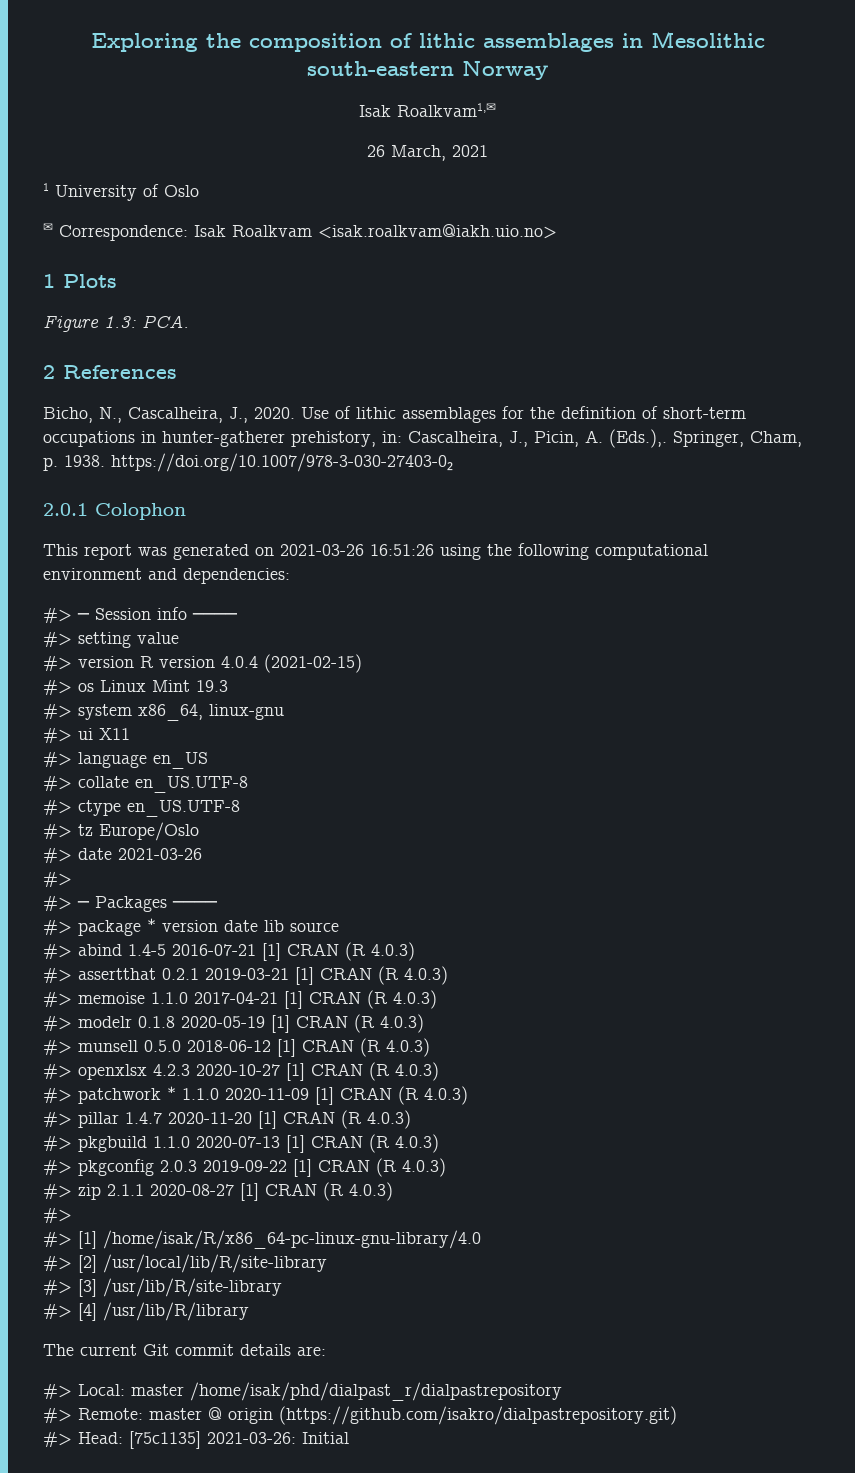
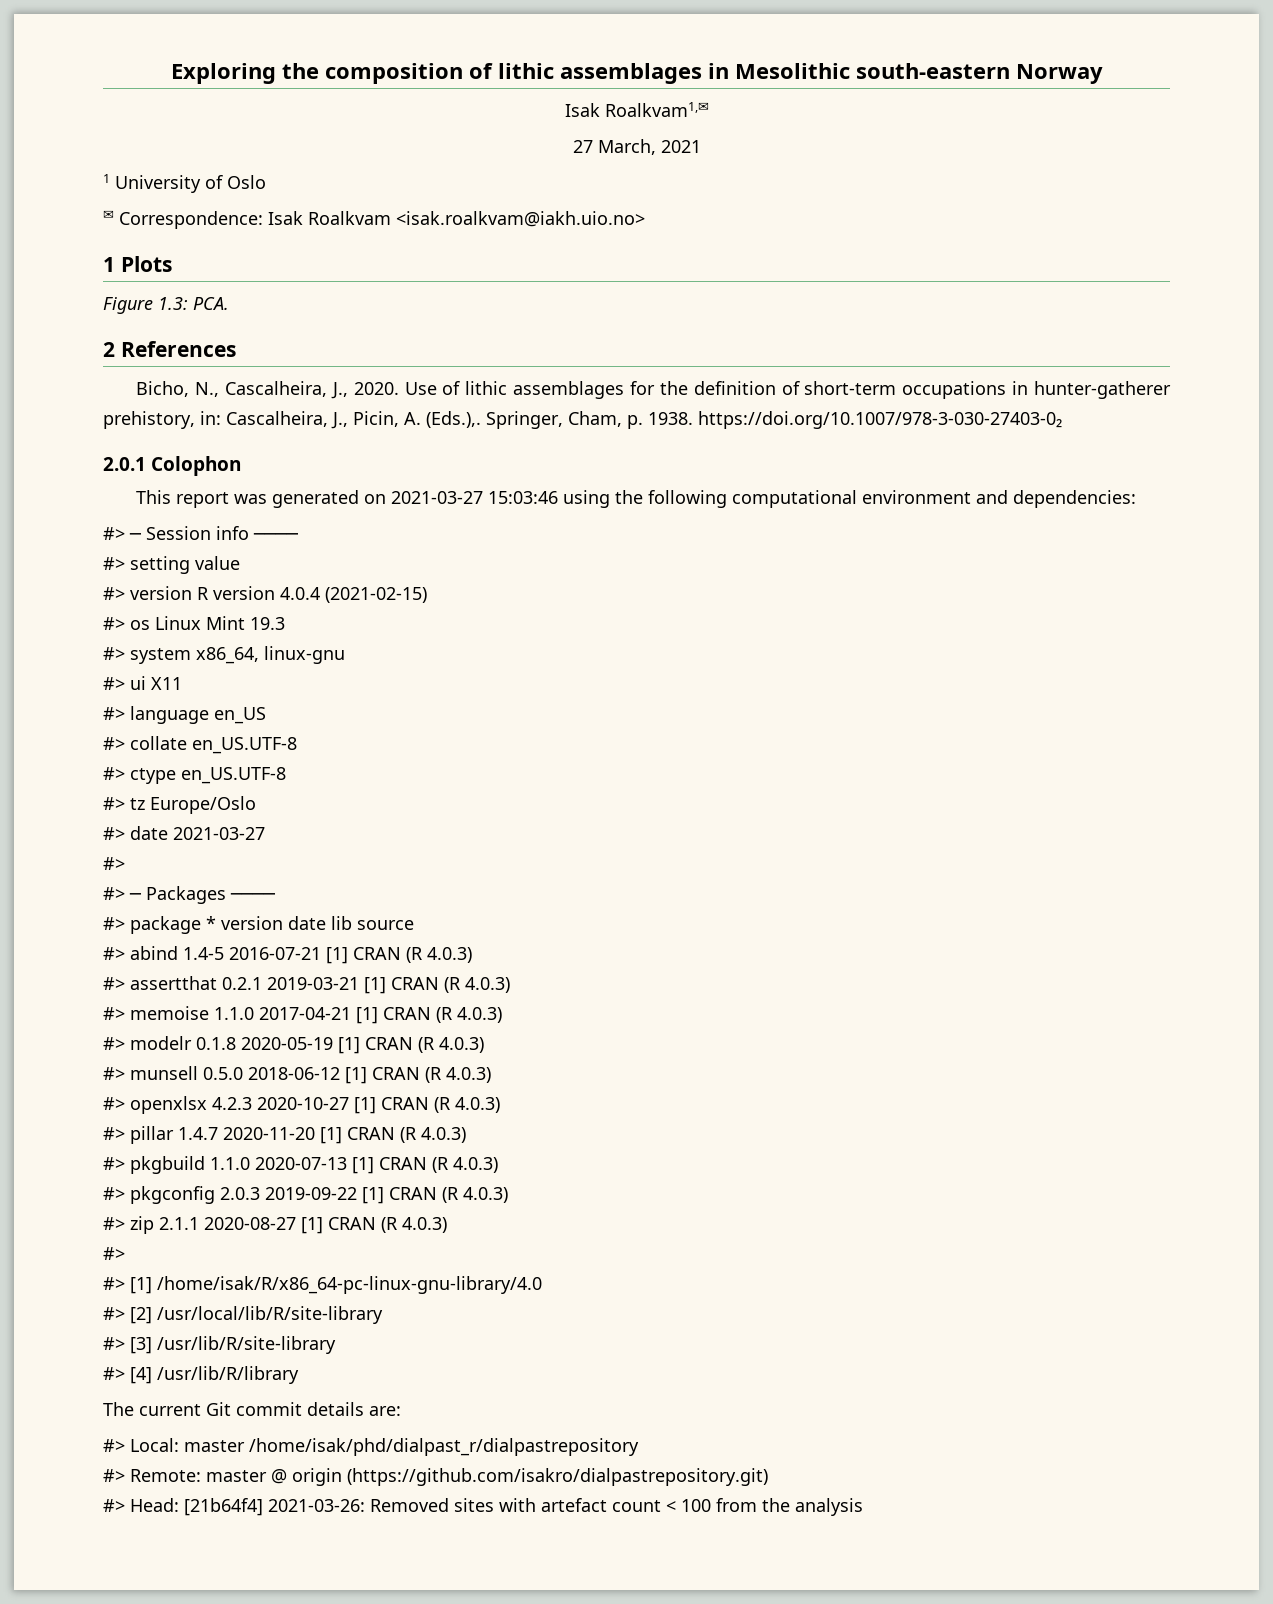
- 26 March, 2021
+ 27 March, 2021
- This report was generated on 2021-03-26 16:51:26 using the following computational environment and dependencies:
+ This report was generated on 2021-03-27 15:03:46 using the following computational environment and dependencies:
- #> date 2021-03-26
+ #> date 2021-03-27
- #> patchwork * 1.1.0 2020-11-09 [1] CRAN (R 4.0.3)
- #> Head: [75c1135] 2021-03-26: Initial
+ #> Head: [21b64f4] 2021-03-26: Removed sites with artefact count < 100 from the analysis

